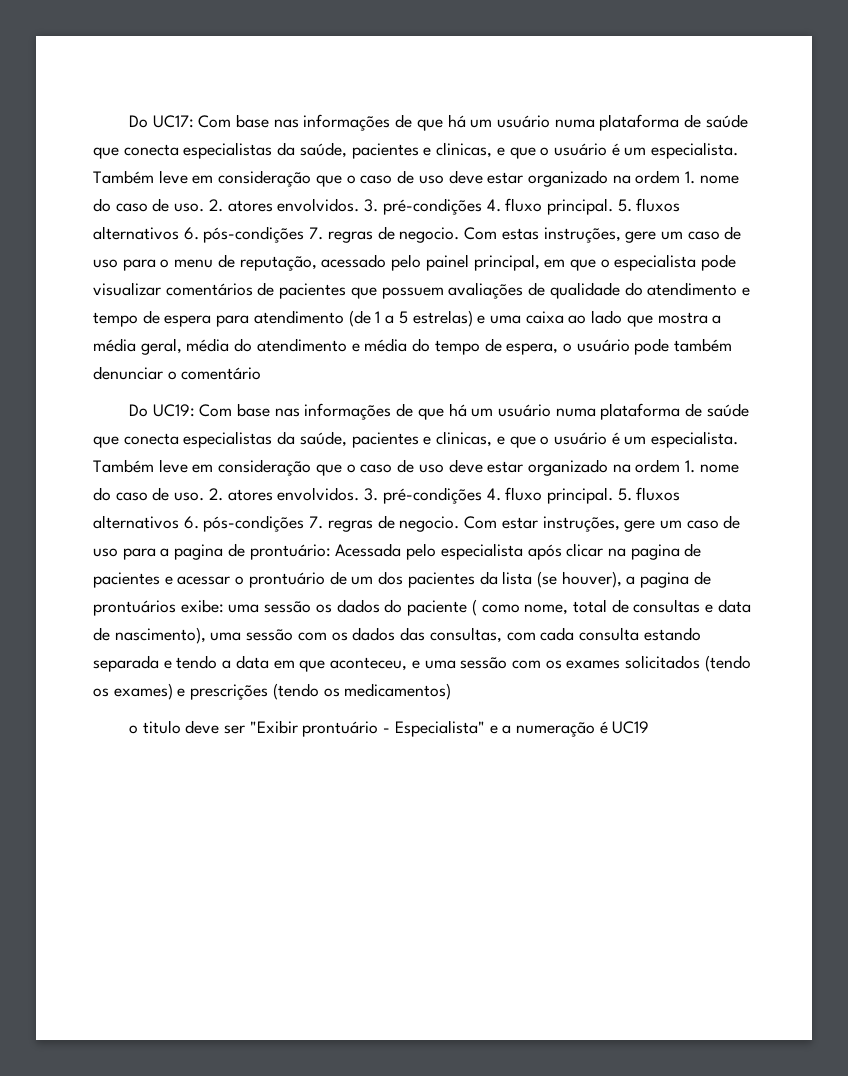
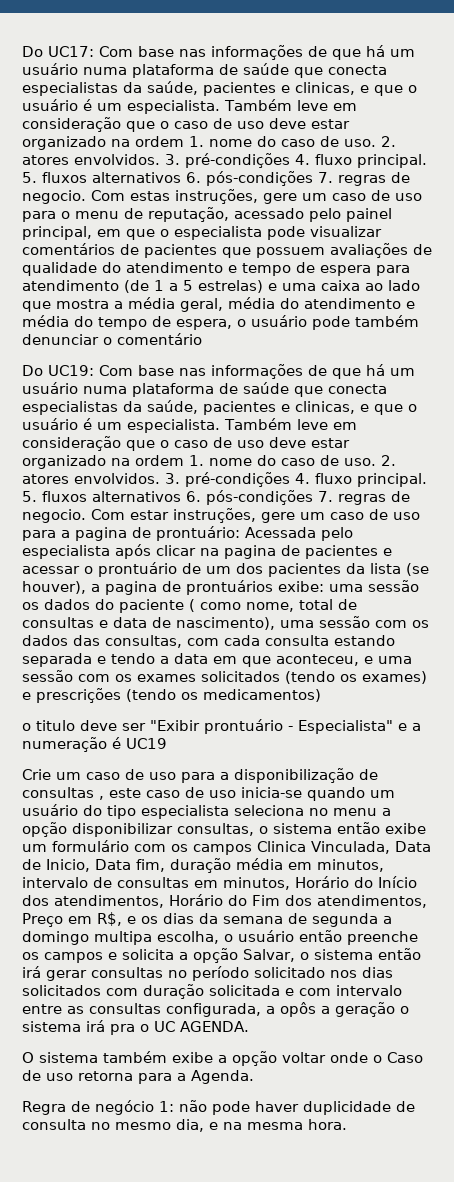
+ Crie um caso de uso para a disponibilização de consultas , este caso de uso inicia-se quando um usuário do tipo especialista seleciona no menu a opção disponibilizar consultas, o sistema então exibe um formulário com os campos Clinica Vinculada, Data de Inicio, Data fim, duração média em minutos, intervalo de consultas em minutos, Horário do Início dos atendimentos, Horário do Fim dos atendimentos, Preço em R$, e os dias da semana de segunda a domingo multipa escolha, o usuário então preenche os campos e solicita a opção Salvar, o sistema então irá gerar consultas no período solicitado nos dias solicitados com duração solicitada e com intervalo entre as consultas configurada, a opôs a geração o sistema irá pra o UC AGENDA.
+ O sistema também exibe a opção voltar onde o Caso de uso retorna para a Agenda.
+ Regra de negócio 1: não pode haver duplicidade de consulta no mesmo dia, e na mesma hora.

